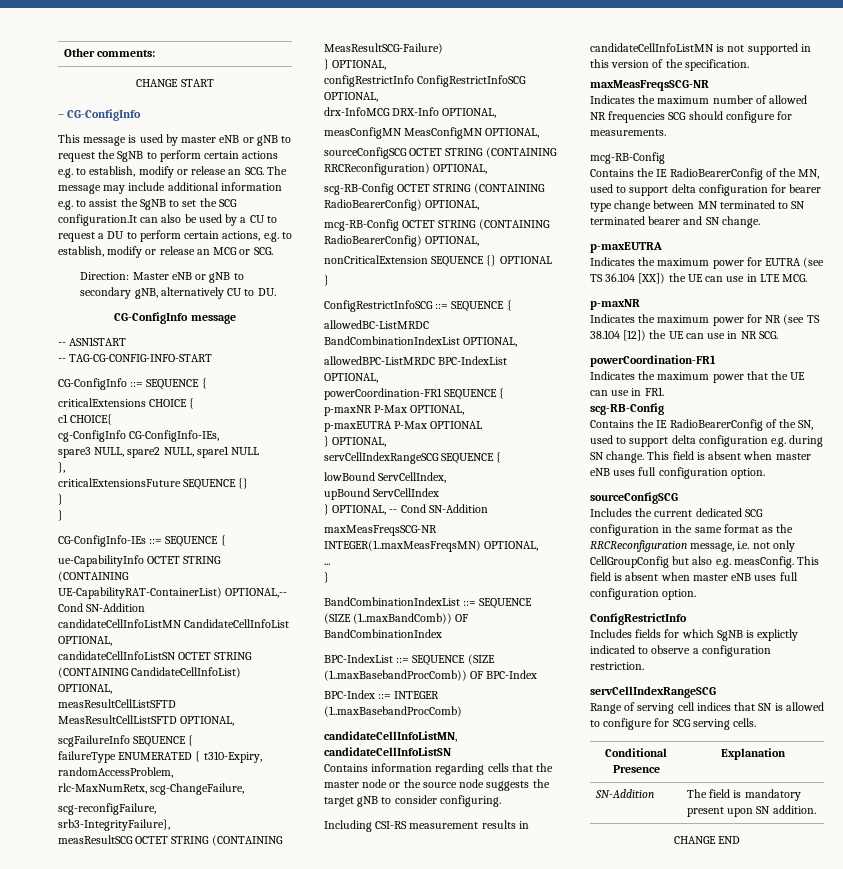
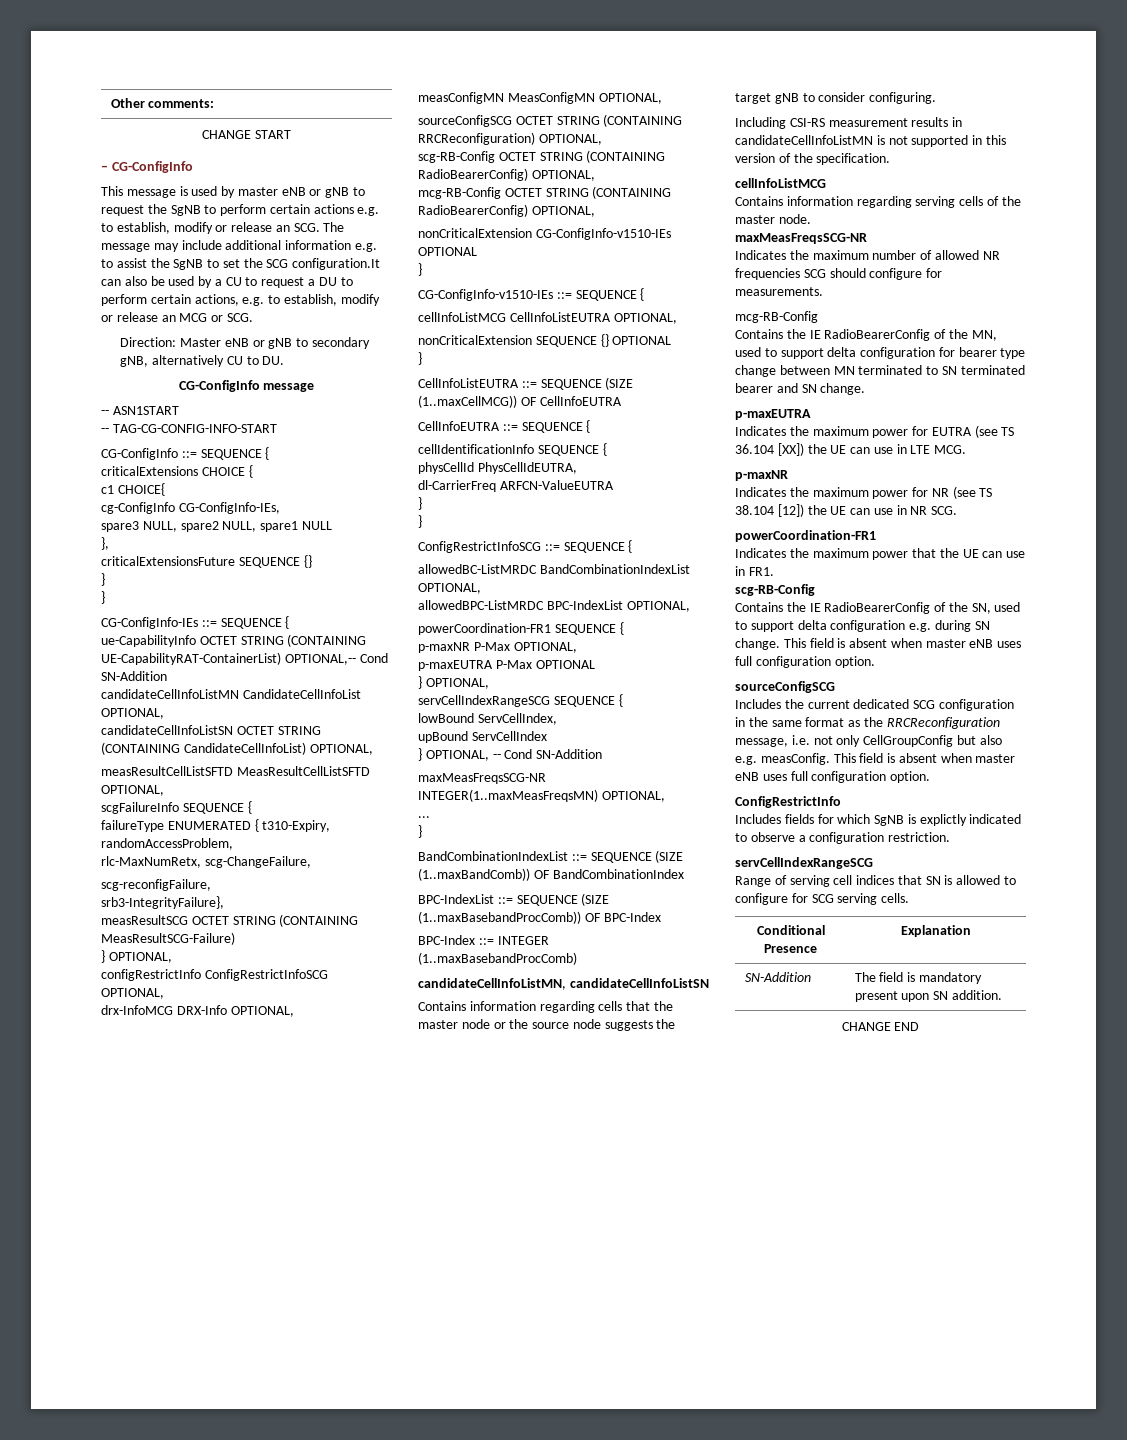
+ nonCriticalExtension CG-ConfigInfo-v1510-IEs OPTIONAL
+ }
+ CG-ConfigInfo-v1510-IEs ::= SEQUENCE {
+ cellInfoListMCG CellInfoListEUTRA OPTIONAL,
+ CellInfoListEUTRA ::= SEQUENCE (SIZE (1..maxCellMCG)) OF CellInfoEUTRA
+ CellInfoEUTRA ::= SEQUENCE {
+ cellIdentificationInfo SEQUENCE {
+ physCellId PhysCellIdEUTRA,
+ dl-CarrierFreq ARFCN-ValueEUTRA
+ }
+ }
  Including CSI-RS measurement results in candidateCellInfoListMN is not supported in this version of the specification.
+ cellInfoListMCG
+ Contains information regarding serving cells of the master node.

